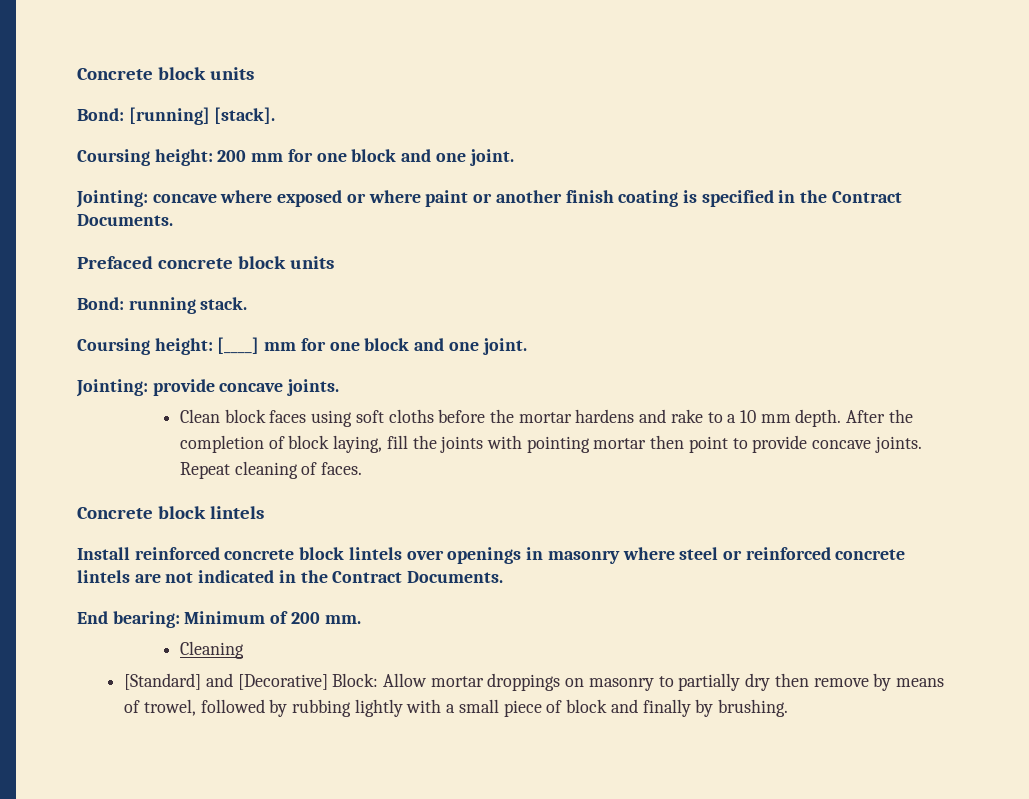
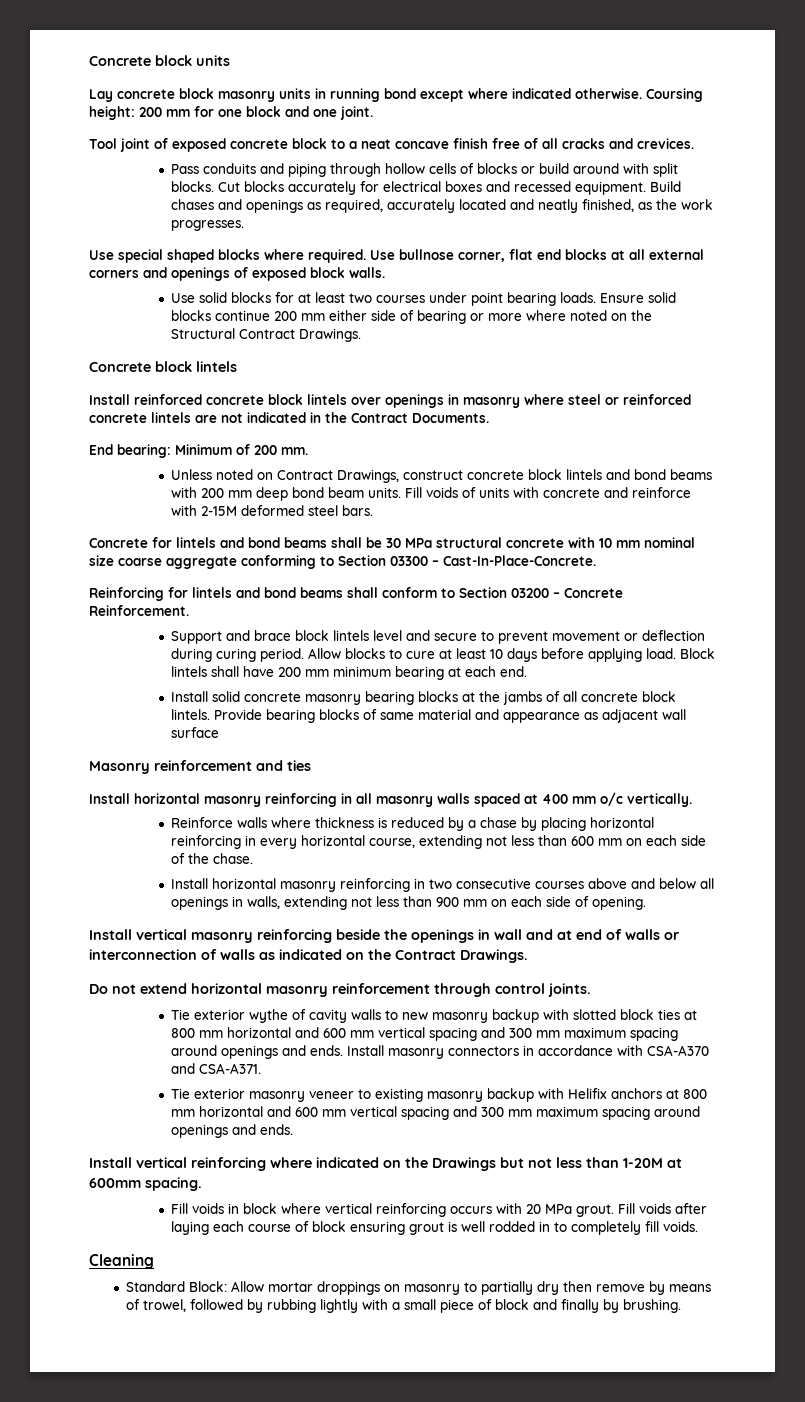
- Bond: [running] [stack].
- Coursing height: 200 mm for one block and one joint.
+ Lay concrete block masonry units in running bond except where indicated otherwise. Coursing height: 200 mm for one block and one joint.
- Jointing: concave where exposed or where paint or another finish coating is specified in the Contract Documents.
- Prefaced concrete block units
- Bond: running stack.
- Coursing height: [____] mm for one block and one joint.
- Jointing: provide concave joints.
- Clean block faces using soft cloths before the mortar hardens and rake to a 10 mm depth. After the completion of block laying, fill the joints with pointing mortar then point to provide concave joints. Repeat cleaning of faces.
+ Tool joint of exposed concrete block to a neat concave finish free of all cracks and crevices.
+ Pass conduits and piping through hollow cells of blocks or build around with split blocks. Cut blocks accurately for electrical boxes and recessed equipment. Build chases and openings as required, accurately located and neatly finished, as the work progresses.
+ Use special shaped blocks where required. Use bullnose corner, flat end blocks at all external corners and openings of exposed block walls.
+ Use solid blocks for at least two courses under point bearing loads. Ensure solid blocks continue 200 mm either side of bearing or more where noted on the Structural Contract Drawings.
+ Unless noted on Contract Drawings, construct concrete block lintels and bond beams with 200 mm deep bond beam units. Fill voids of units with concrete and reinforce with 2-15M deformed steel bars.
+ Concrete for lintels and bond beams shall be 30 MPa structural concrete with 10 mm nominal size coarse aggregate conforming to Section 03300 – Cast-In-Place-Concrete.
+ Reinforcing for lintels and bond beams shall conform to Section 03200 – Concrete Reinforcement.
+ Support and brace block lintels level and secure to prevent movement or deflection during curing period. Allow blocks to cure at least 10 days before applying load. Block lintels shall have 200 mm minimum bearing at each end.
+ Install solid concrete masonry bearing blocks at the jambs of all concrete block lintels. Provide bearing blocks of same material and appearance as adjacent wall surface
+ Masonry reinforcement and ties
+ Install horizontal masonry reinforcing in all masonry walls spaced at 400 mm o/c vertically.
+ Reinforce walls where thickness is reduced by a chase by placing horizontal reinforcing in every horizontal course, extending not less than 600 mm on each side of the chase.
+ Install horizontal masonry reinforcing in two consecutive courses above and below all openings in walls, extending not less than 900 mm on each side of opening.
+ Install vertical masonry reinforcing beside the openings in wall and at end of walls or interconnection of walls as indicated on the Contract Drawings.
+ Do not extend horizontal masonry reinforcement through control joints.
+ Tie exterior wythe of cavity walls to new masonry backup with slotted block ties at 800 mm horizontal and 600 mm vertical spacing and 300 mm maximum spacing around openings and ends. Install masonry connectors in accordance with CSA-A370 and CSA-A371.
+ Tie exterior masonry veneer to existing masonry backup with Helifix anchors at 800 mm horizontal and 600 mm vertical spacing and 300 mm maximum spacing around openings and ends.
+ Install vertical reinforcing where indicated on the Drawings but not less than 1-20M at 600mm spacing.
+ Fill voids in block where vertical reinforcing occurs with 20 MPa grout. Fill voids after laying each course of block ensuring grout is well rodded in to completely fill voids.
  Cleaning
- [Standard] and [Decorative] Block: Allow mortar droppings on masonry to partially dry then remove by means of trowel, followed by rubbing lightly with a small piece of block and finally by brushing.
+ Standard Block: Allow mortar droppings on masonry to partially dry then remove by means of trowel, followed by rubbing lightly with a small piece of block and finally by brushing.

